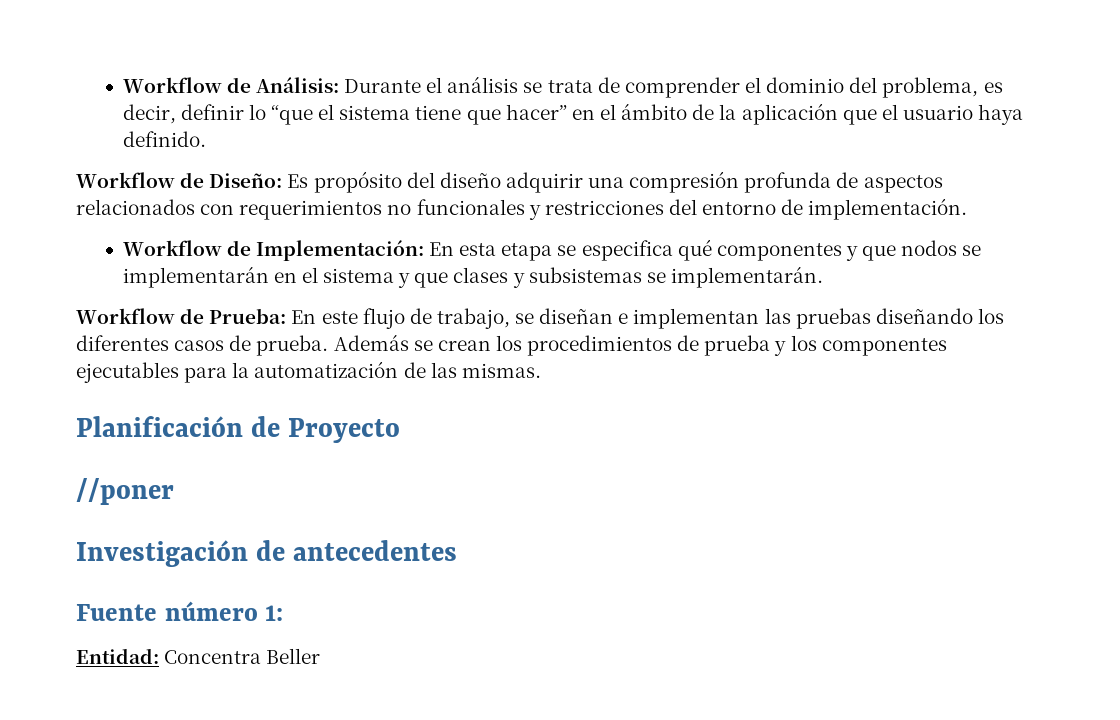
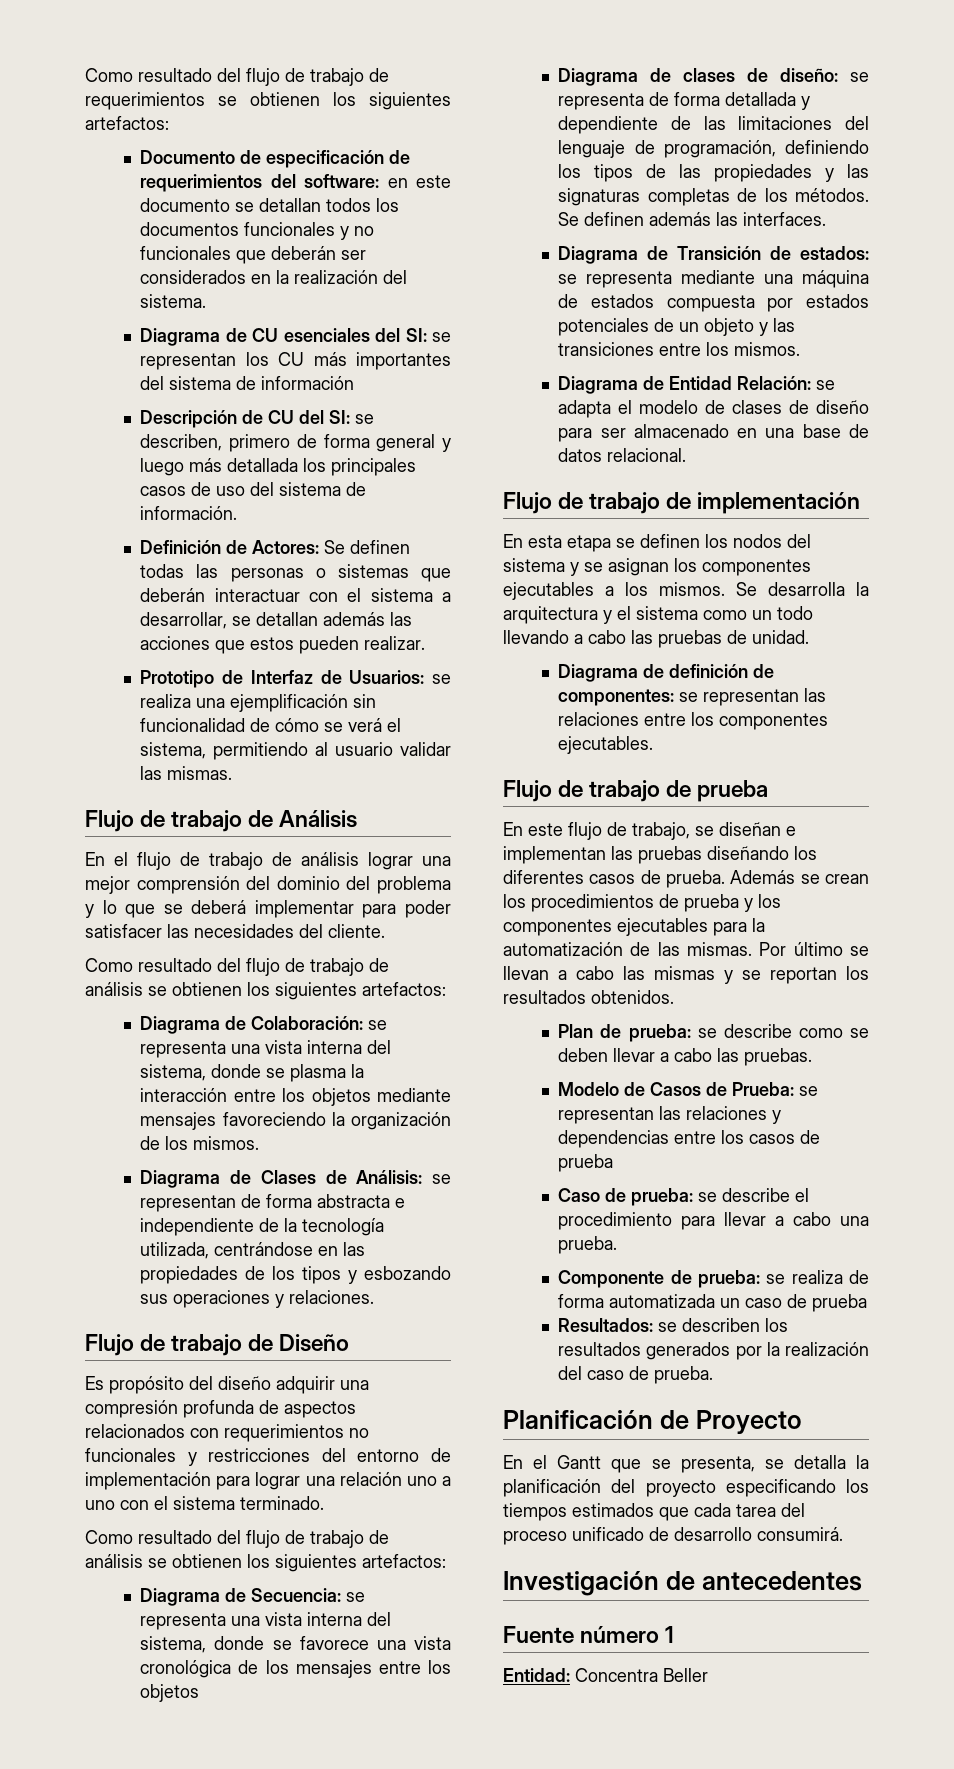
- Workflow de Análisis: Durante el análisis se trata de comprender el dominio del problema, es decir, definir lo “que el sistema tiene que hacer” en el ámbito de la aplicación que el usuario haya definido.
- Workflow de Diseño: Es propósito del diseño adquirir una compresión profunda de aspectos relacionados con requerimientos no funcionales y restricciones del entorno de implementación.
- Workflow de Implementación: En esta etapa se especifica qué componentes y que nodos se implementarán en el sistema y que clases y subsistemas se implementarán.
- Workflow de Prueba: En este flujo de trabajo, se diseñan e implementan las pruebas diseñando los diferentes casos de prueba.
+ Como resultado del flujo de trabajo de requerimientos se obtienen los siguientes artefactos:
+ Documento de especificación de requerimientos del software: en este documento se detallan todos los documentos funcionales y no funcionales que deberán ser considerados en la realización del sistema.
+ Diagrama de CU esenciales del SI: se representan los CU más importantes del sistema de información
+ Descripción de CU del SI: se describen, primero de forma general y luego más detallada los principales casos de uso del sistema de información.
+ Definición de Actores: Se definen todas las personas o sistemas que deberán interactuar con el sistema a desarrollar, se detallan además las acciones que estos pueden realizar.
+ Prototipo de Interfaz de Usuarios: se realiza una ejemplificación sin funcionalidad de cómo se verá el sistema, permitiendo al usuario validar las mismas.
+ Flujo de trabajo de Análisis
+ En el flujo de trabajo de análisis lograr una mejor comprensión del dominio del problema y lo que se deberá implementar para poder satisfacer las necesidades del cliente.
+ Como resultado del flujo de trabajo de análisis se obtienen los siguientes artefactos:
+ Diagrama de Colaboración: se representa una vista interna del sistema, donde se plasma la interacción entre los objetos mediante mensajes favoreciendo la organización de los mismos.
+ Diagrama de Clases de Análisis: se representan de forma abstracta e independiente de la tecnología utilizada, centrándose en las propiedades de los tipos y esbozando sus operaciones y relaciones.
+ Flujo de trabajo de Diseño
+ Es propósito del diseño adquirir una compresión profunda de aspectos relacionados con requerimientos no funcionales y restricciones del entorno de implementación para lograr una relación uno a uno con el sistema terminado.
+ Como resultado del flujo de trabajo de análisis se obtienen los siguientes artefactos:
+ Diagrama de Secuencia: se representa una vista interna del sistema, donde se favorece una vista cronológica de los mensajes entre los objetos
+ Diagrama de clases de diseño: se representa de forma detallada y dependiente de las limitaciones del lenguaje de programación, definiendo los tipos de las propiedades y las signaturas completas de los métodos. Se definen además las interfaces.
+ Diagrama de Transición de estados: se representa mediante una máquina de estados compuesta por estados potenciales de un objeto y las transiciones entre los mismos.
+ Diagrama de Entidad Relación: se adapta el modelo de clases de diseño para ser almacenado en una base de datos relacional.
+ Flujo de trabajo de implementación
+ En esta etapa se definen los nodos del sistema y se asignan los componentes ejecutables a los mismos. Se desarrolla la arquitectura y el sistema como un todo llevando a cabo las pruebas de unidad.
+ Diagrama de definición de componentes: se representan las relaciones entre los componentes ejecutables.
+ Flujo de trabajo de prueba
+ En este flujo de trabajo, se diseñan e implementan las pruebas diseñando los diferentes casos de prueba.
- Además se crean los procedimientos de prueba y los componentes ejecutables para la automatización de las mismas.
+ Además se crean los procedimientos de prueba y los componentes ejecutables para la automatización de las mismas. Por último se llevan a cabo las mismas y se reportan los resultados obtenidos.
+ Plan de prueba: se describe como se deben llevar a cabo las pruebas.
+ Modelo de Casos de Prueba: se representan las relaciones y dependencias entre los casos de prueba
+ Caso de prueba: se describe el procedimiento para llevar a cabo una prueba.
+ Componente de prueba: se realiza de forma automatizada un caso de prueba
+ Resultados: se describen los resultados generados por la realización del caso de prueba.
  Planificación de Proyecto
- //poner
+ En el Gantt que se presenta, se detalla la planificación del proyecto especificando los tiempos estimados que cada tarea del proceso unificado de desarrollo consumirá.
- Fuente número 1:
+ Fuente número 1

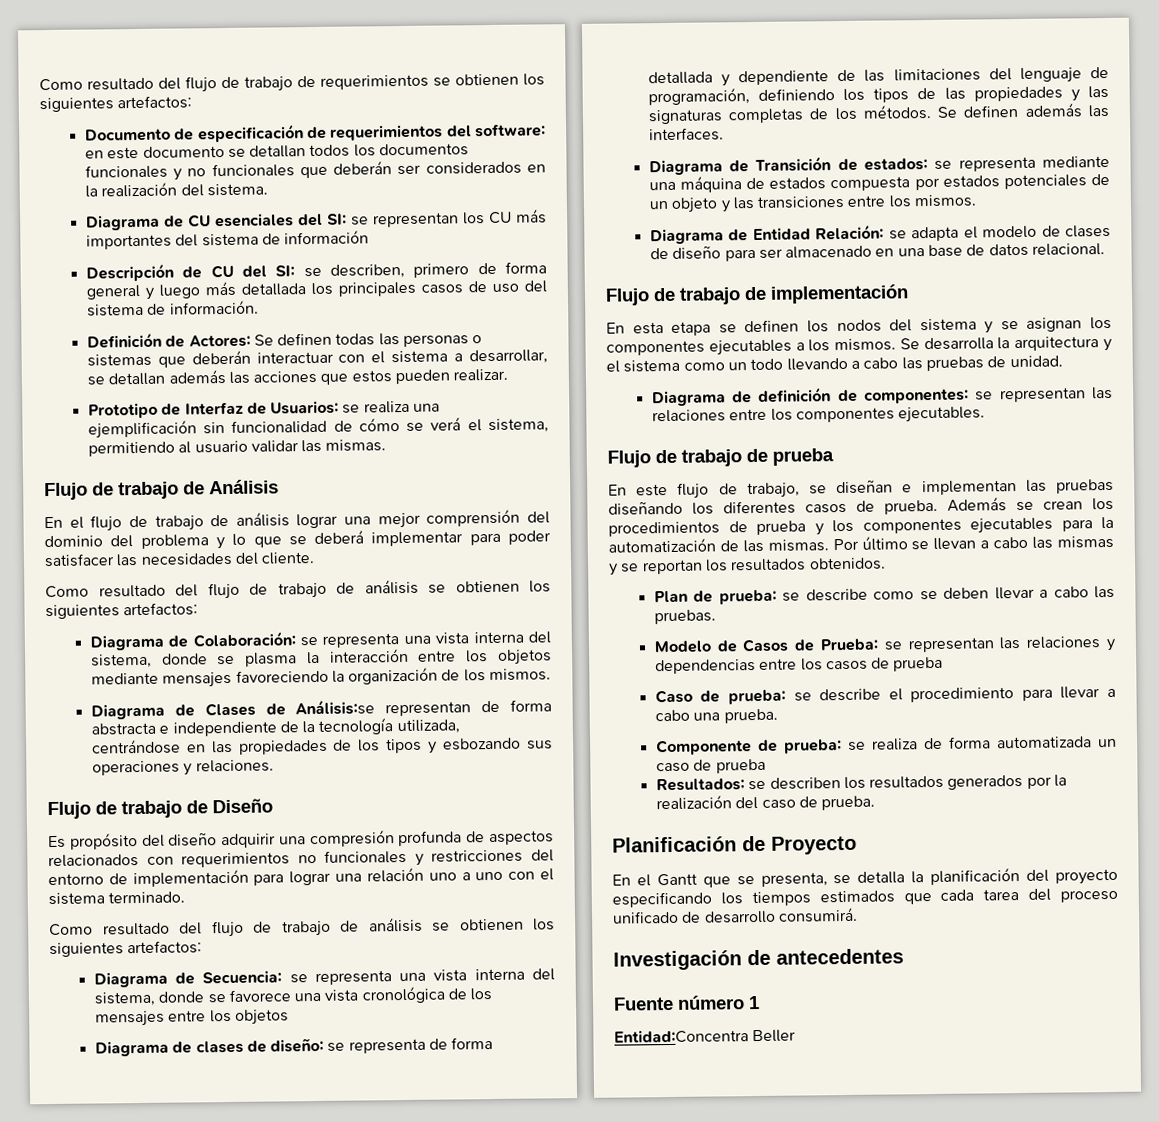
- Diagrama de Clases de Análisis: se representan de forma abstracta e independiente de la tecnología utilizada, centrándose en las propiedades de los tipos y esbozando sus operaciones y relaciones.
+ Diagrama de Clases de Análisis:se representan de forma abstracta e independiente de la tecnología utilizada, centrándose en las propiedades de los tipos y esbozando sus operaciones y relaciones.
- Entidad: Concentra Beller
+ Entidad:Concentra Beller

